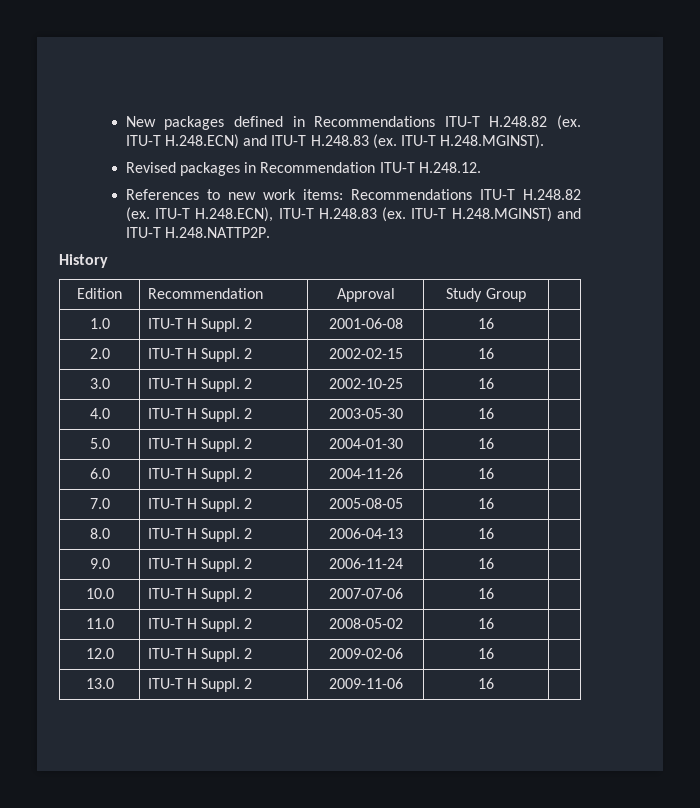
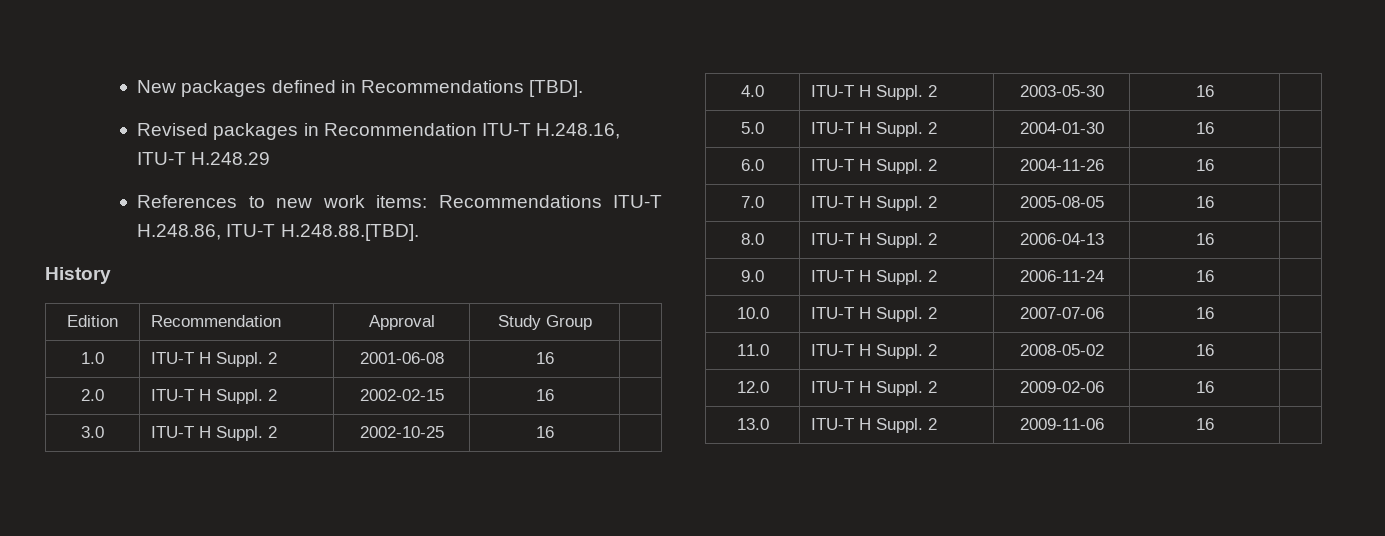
- New packages defined in Recommendations ITU-T H.248.82 (ex. ITU-T H.248.ECN) and ITU-T H.248.83 (ex. ITU-T H.248.MGINST).
+ New packages defined in Recommendations [TBD].
- Revised packages in Recommendation ITU-T H.248.12.
+ Revised packages in Recommendation ITU-T H.248.16, ITU-T H.248.29
- References to new work items: Recommendations ITU-T H.248.82 (ex. ITU-T H.248.ECN), ITU-T H.248.83 (ex. ITU-T H.248.MGINST) and ITU-T H.248.NATTP2P.
+ References to new work items: Recommendations ITU-T H.248.86, ITU-T H.248.88.[TBD].

